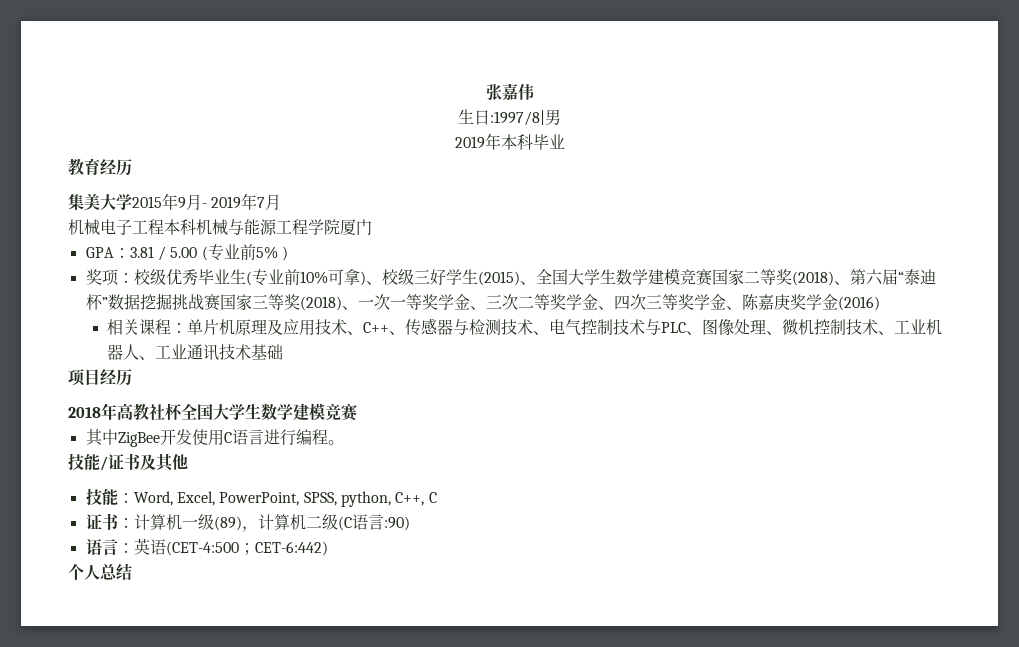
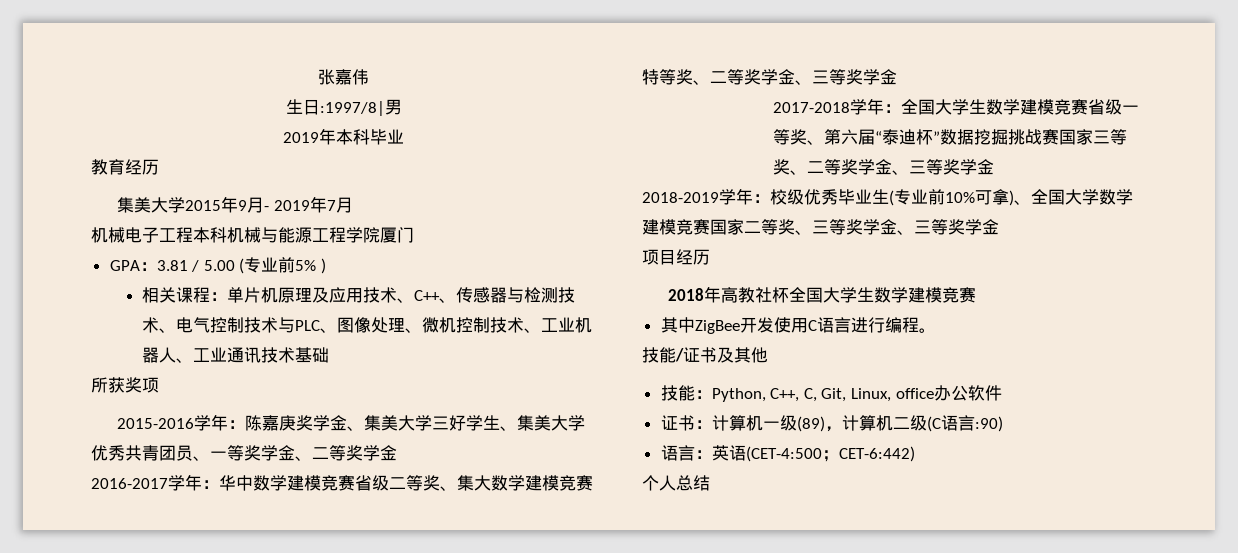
- 奖项：校级优秀毕业生(专业前10%可拿)、校级三好学生(2015)、全国大学生数学建模竞赛国家二等奖(2018)、第六届“泰迪杯”数据挖掘挑战赛国家三等奖(2018)、一次一等奖学金、三次二等奖学金、四次三等奖学金、陈嘉庚奖学金(2016)
+ 所获奖项
+ 2015-2016学年：陈嘉庚奖学金、集美大学三好学生、集美大学优秀共青团员、一等奖学金、二等奖学金
+ 2016-2017学年：华中数学建模竞赛省级二等奖、集大数学建模竞赛特等奖、二等奖学金、三等奖学金
+ 2017-2018学年：全国大学生数学建模竞赛省级一等奖、第六届“泰迪杯”数据挖掘挑战赛国家三等奖、二等奖学金、三等奖学金
+ 2018-2019学年：校级优秀毕业生(专业前10%可拿)、全国大学数学建模竞赛国家二等奖、三等奖学金、三等奖学金
- 技能：Word, Excel, PowerPoint, SPSS, python, C++, C
+ 技能：Python, C++, C, Git, Linux, office办公软件

